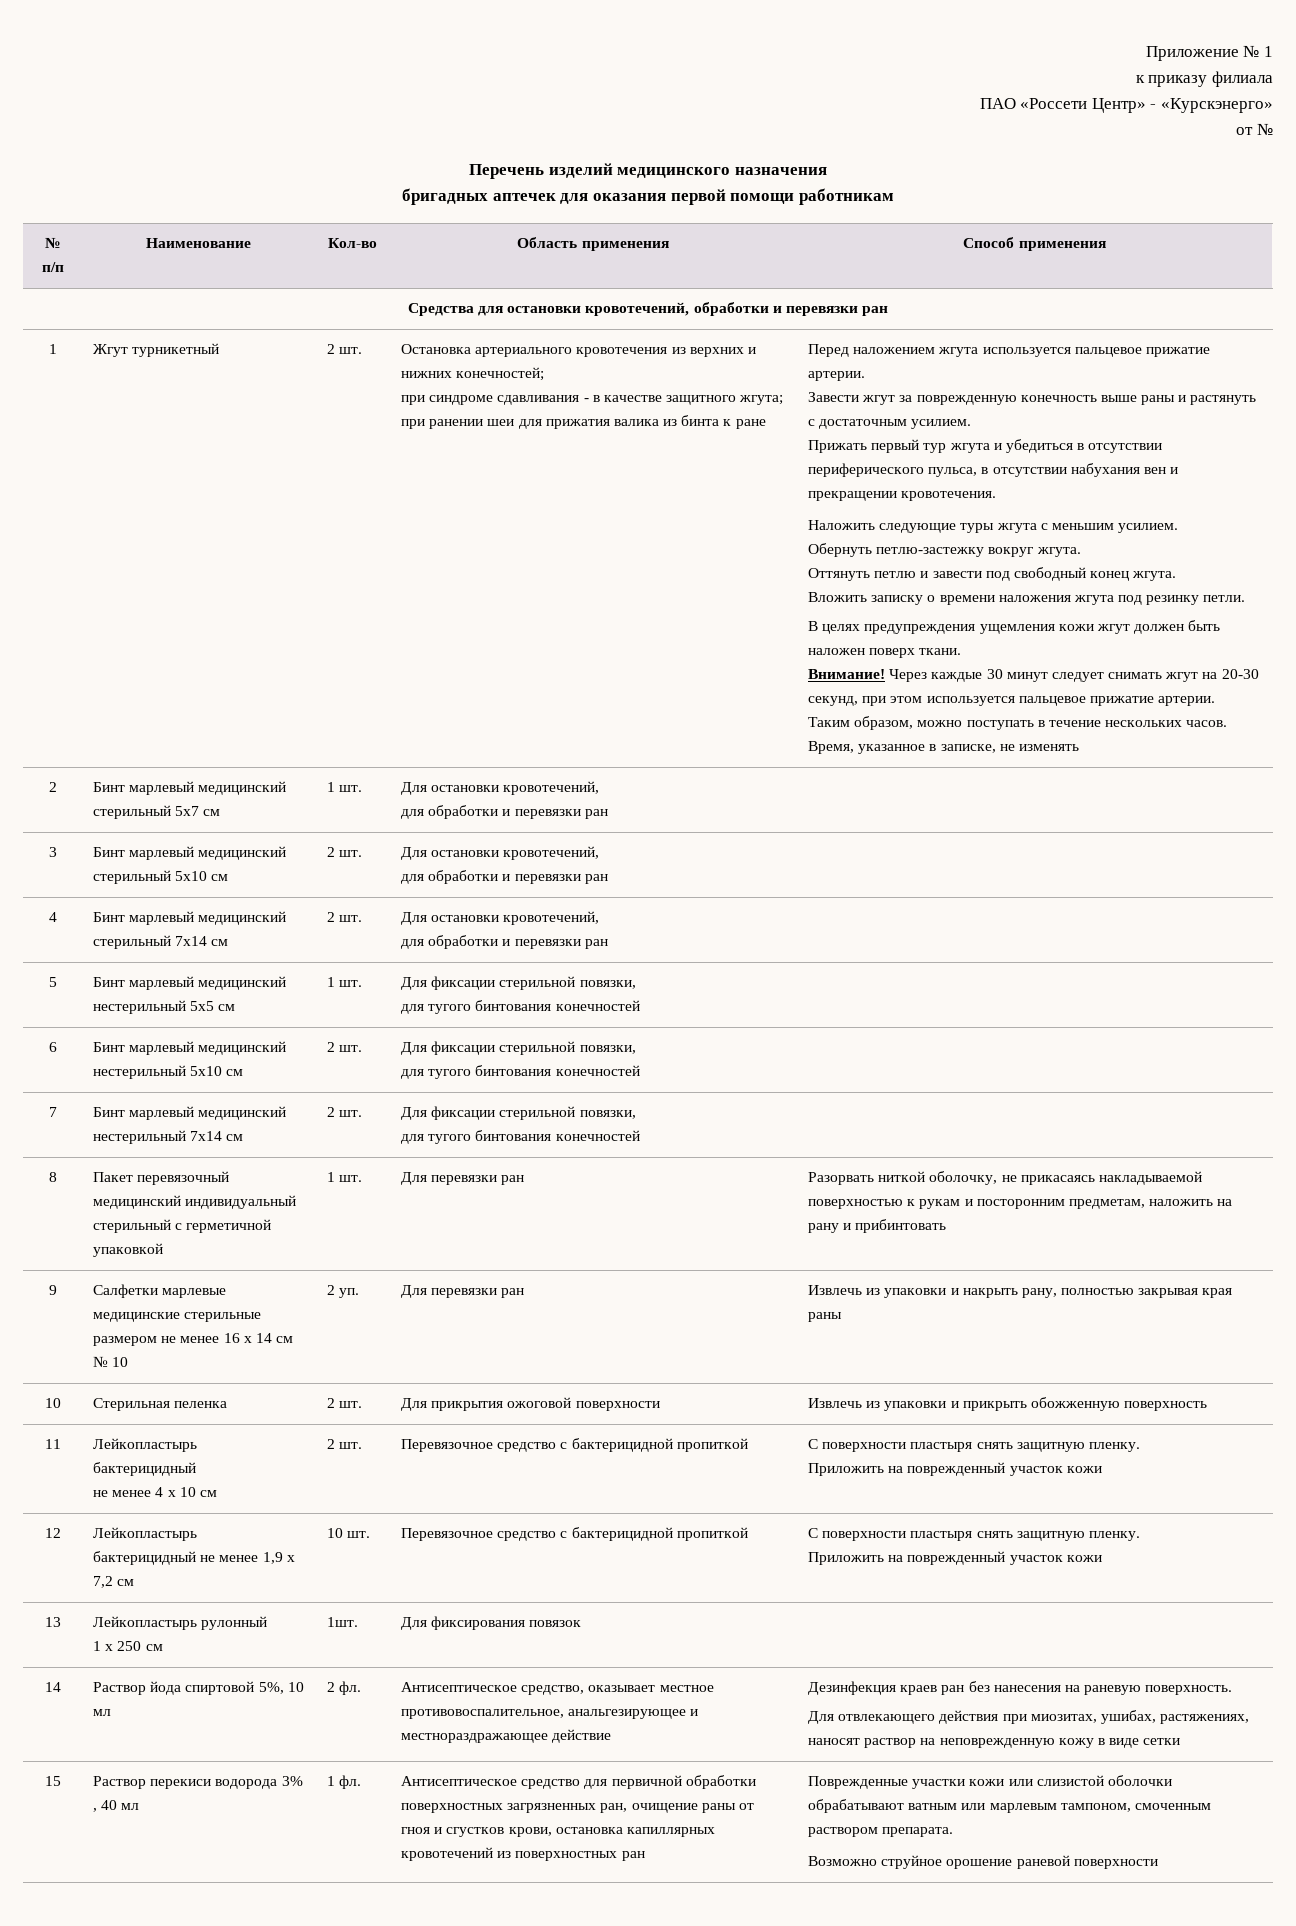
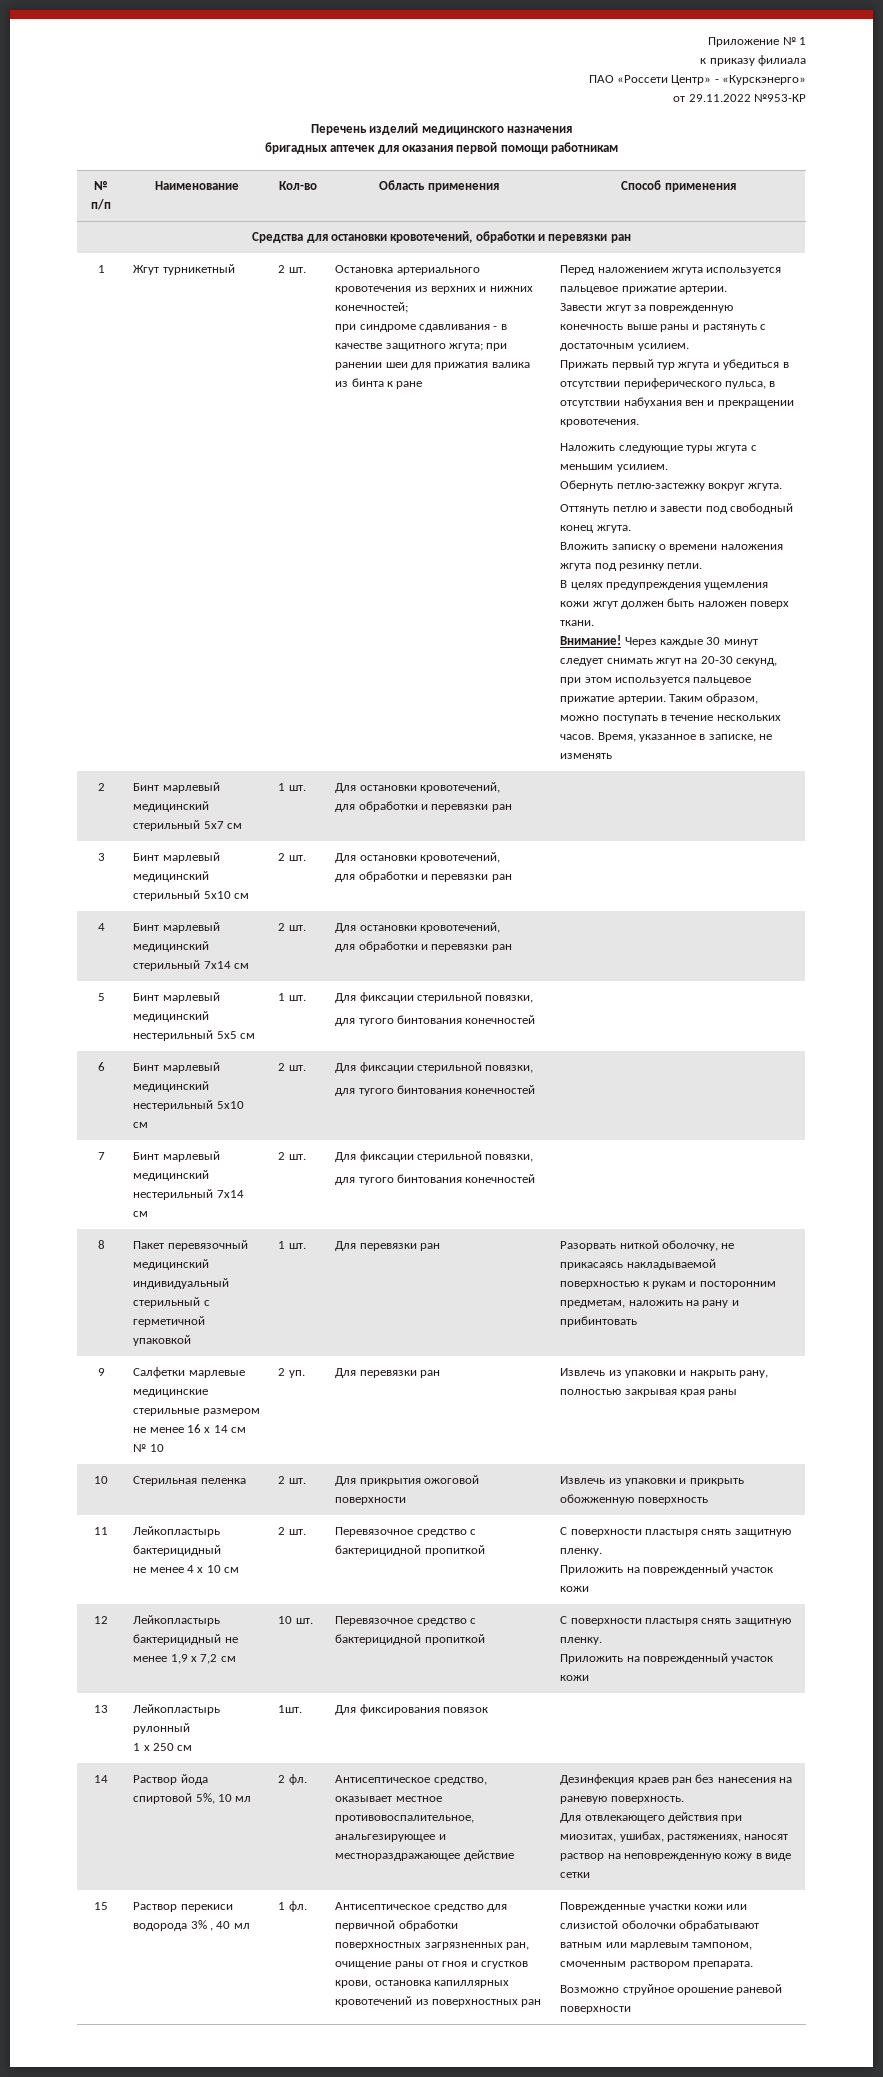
- от №
+ от 29.11.2022 №953-КР

